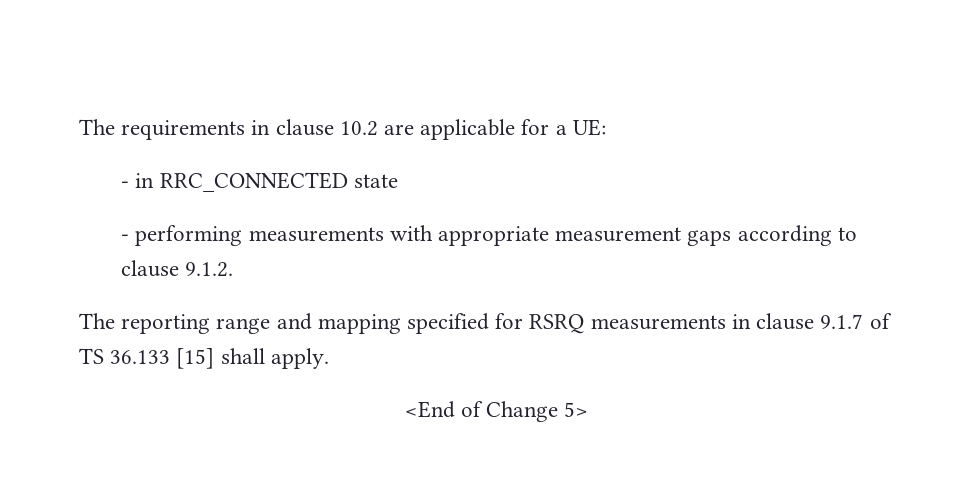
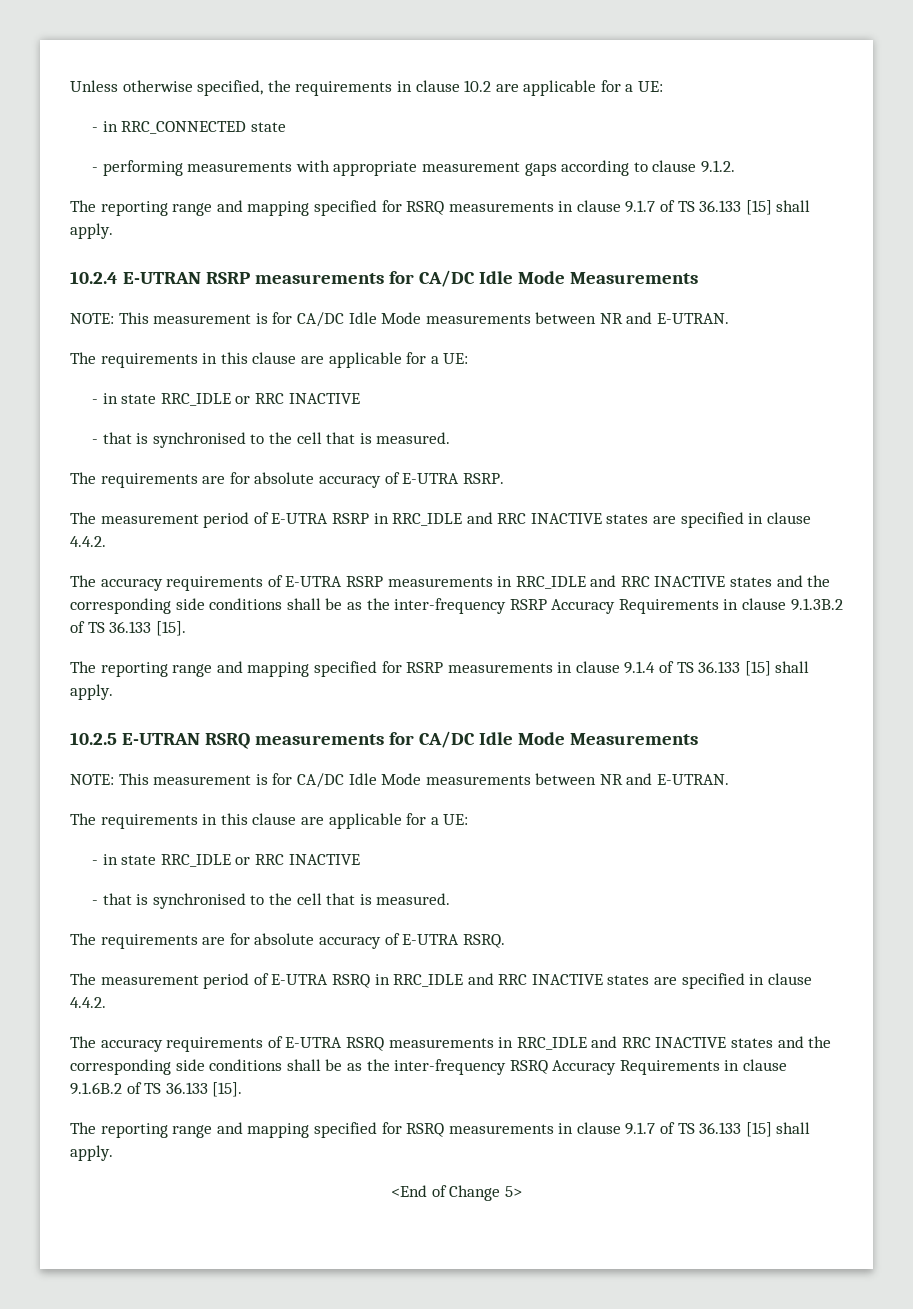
- The requirements in clause 10.2 are applicable for a UE:
+ Unless otherwise specified, the requirements in clause 10.2 are applicable for a UE:
+ 10.2.4 E-UTRAN RSRP measurements for CA/DC Idle Mode Measurements
+ NOTE: This measurement is for CA/DC Idle Mode measurements between NR and E-UTRAN.
+ The requirements in this clause are applicable for a UE:
+ - in state RRC_IDLE or RRC INACTIVE
+ - that is synchronised to the cell that is measured.
+ The requirements are for absolute accuracy of E-UTRA RSRP.
+ The measurement period of E-UTRA RSRP in RRC_IDLE and RRC INACTIVE states are specified in clause 4.4.2.
+ The accuracy requirements of E-UTRA RSRP measurements in RRC_IDLE and RRC INACTIVE states and the corresponding side conditions shall be as the inter-frequency RSRP Accuracy Requirements in clause 9.1.3B.2 of TS 36.133 [15].
+ The reporting range and mapping specified for RSRP measurements in clause 9.1.4 of TS 36.133 [15] shall apply.
+ 10.2.5 E-UTRAN RSRQ measurements for CA/DC Idle Mode Measurements
+ NOTE: This measurement is for CA/DC Idle Mode measurements between NR and E-UTRAN.
+ The requirements in this clause are applicable for a UE:
+ - in state RRC_IDLE or RRC INACTIVE
+ - that is synchronised to the cell that is measured.
+ The requirements are for absolute accuracy of E-UTRA RSRQ.
+ The measurement period of E-UTRA RSRQ in RRC_IDLE and RRC INACTIVE states are specified in clause 4.4.2.
+ The accuracy requirements of E-UTRA RSRQ measurements in RRC_IDLE and RRC INACTIVE states and the corresponding side conditions shall be as the inter-frequency RSRQ Accuracy Requirements in clause 9.1.6B.2 of TS 36.133 [15].
+ The reporting range and mapping specified for RSRQ measurements in clause 9.1.7 of TS 36.133 [15] shall apply.

